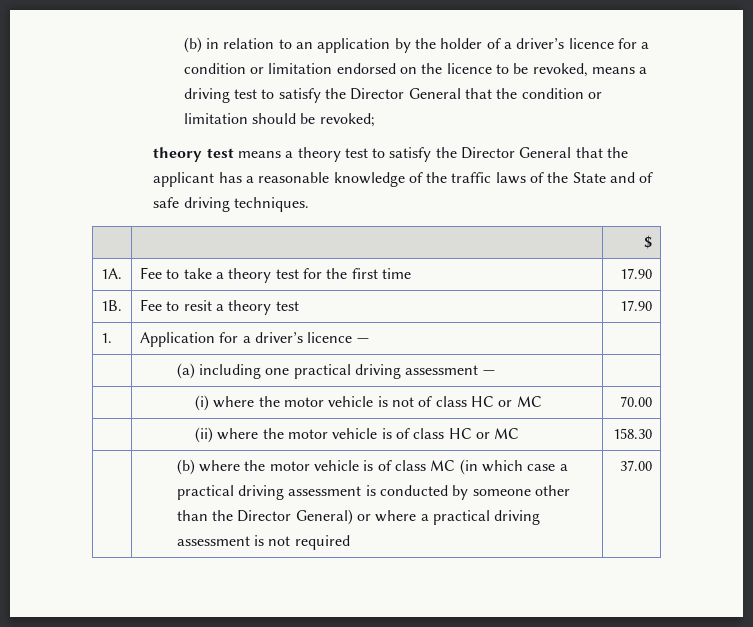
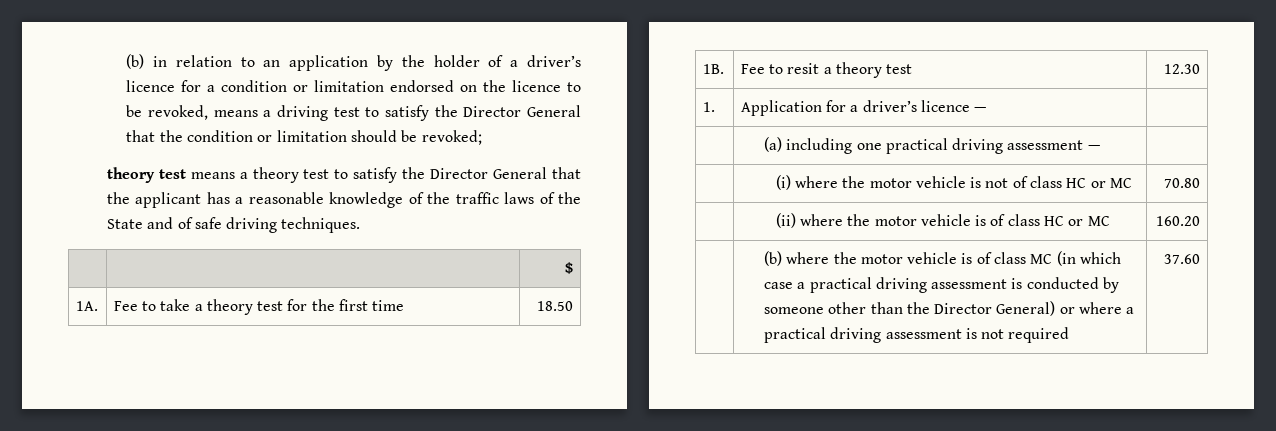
- 1A. | Fee to take a theory test for the first time | 17.90
+ 1A. | Fee to take a theory test for the first time | 18.50
- 1B. | Fee to resit a theory test | 17.90
+ 1B. | Fee to resit a theory test | 12.30
- | (i) where the motor vehicle is not of class HC or MC | 70.00
+ | (i) where the motor vehicle is not of class HC or MC | 70.80
- | (ii) where the motor vehicle is of class HC or MC | 158.30
+ | (ii) where the motor vehicle is of class HC or MC | 160.20
- | (b) where the motor vehicle is of class MC (in which case a practical driving assessment is conducted by someone other than the Director General) or where a practical driving assessment is not required | 37.00
+ | (b) where the motor vehicle is of class MC (in which case a practical driving assessment is conducted by someone other than the Director General) or where a practical driving assessment is not required | 37.60

